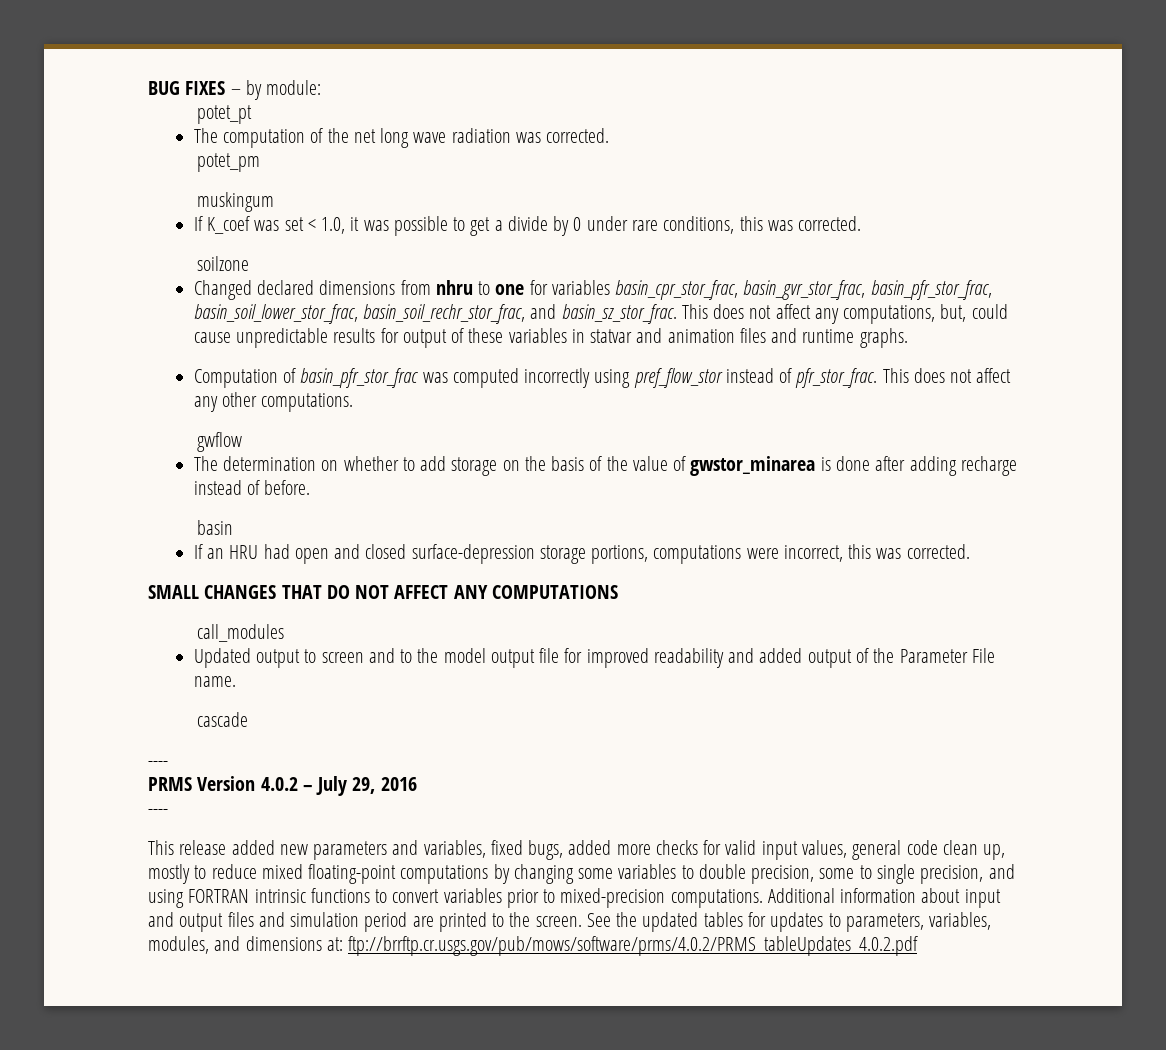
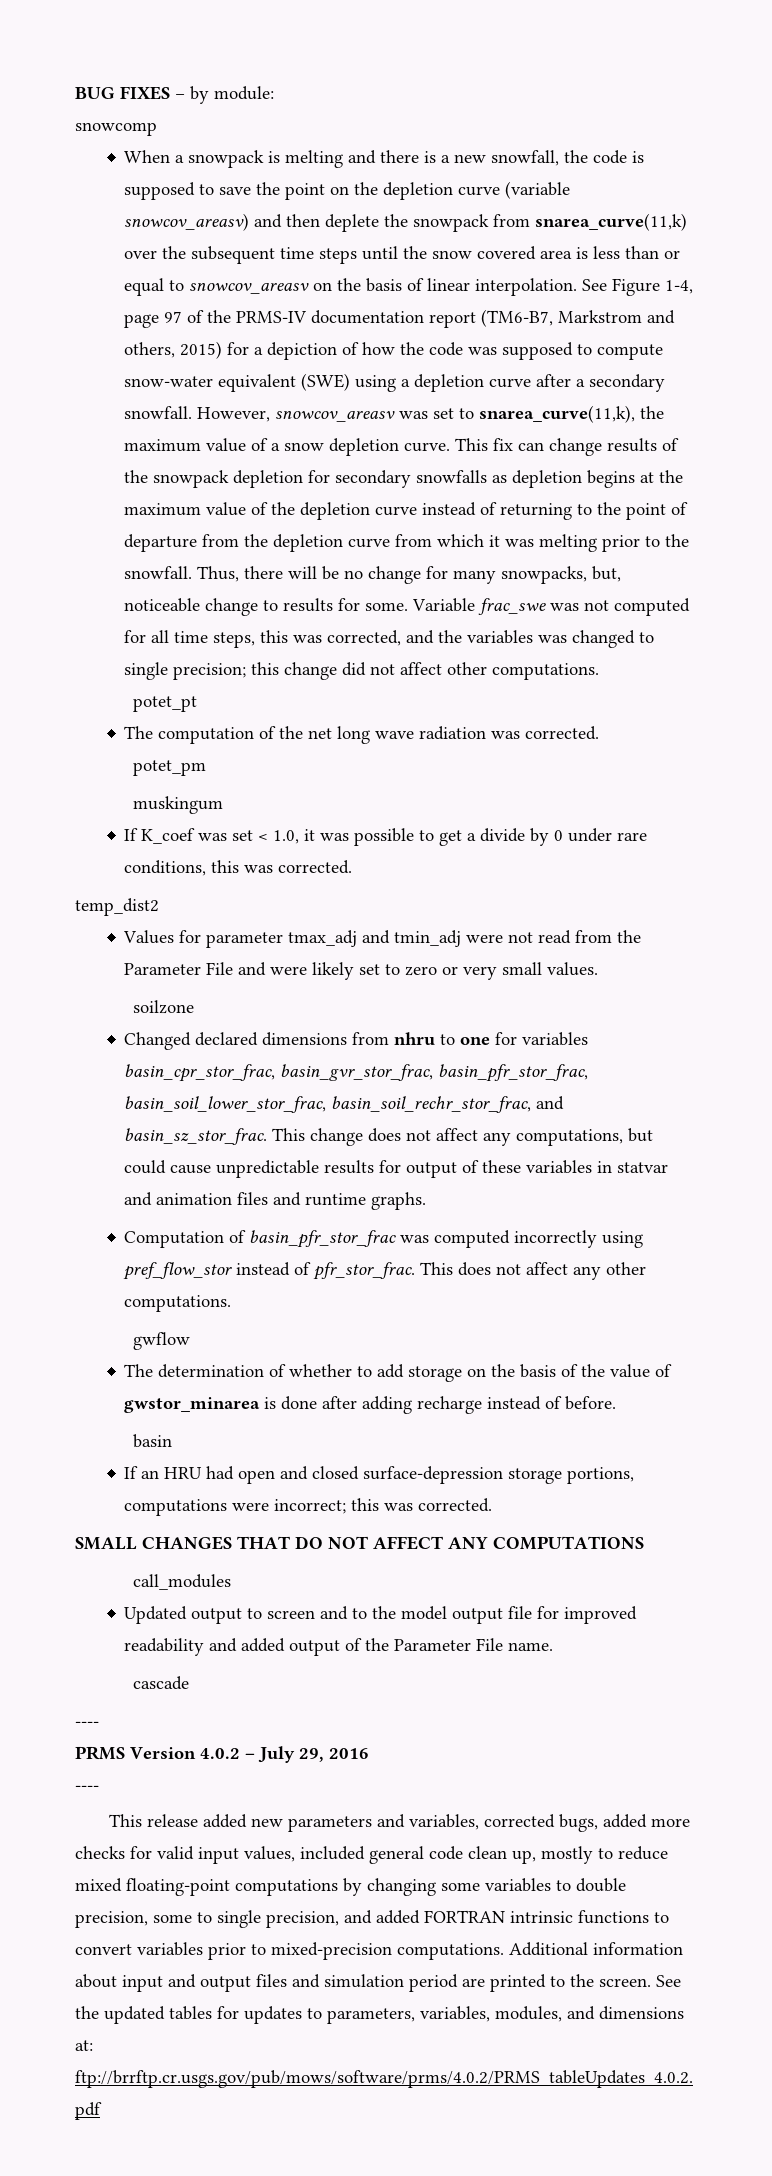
+ snowcomp
+ When a snowpack is melting and there is a new snowfall, the code is supposed to save the point on the depletion curve (variable snowcov_areasv) and then deplete the snowpack from snarea_curve(11,k) over the subsequent time steps until the snow covered area is less than or equal to snowcov_areasv on the basis of linear interpolation. See Figure 1-4, page 97 of the PRMS-IV documentation report (TM6-B7, Markstrom and others, 2015) for a depiction of how the code was supposed to compute snow-water equivalent (SWE) using a depletion curve after a secondary snowfall. However, snowcov_areasv was set to snarea_curve(11,k), the maximum value of a snow depletion curve. This fix can change results of the snowpack depletion for secondary snowfalls as depletion begins at the maximum value of the depletion curve instead of returning to the point of departure from the depletion curve from which it was melting prior to the snowfall. Thus, there will be no change for many snowpacks, but, noticeable change to results for some. Variable frac_swe was not computed for all time steps, this was corrected, and the variables was changed to single precision; this change did not affect other computations.
+ temp_dist2
+ Values for parameter tmax_adj and tmin_adj were not read from the Parameter File and were likely set to zero or very small values.
- This does not affect any computations, but, could cause unpredictable results for output of these variables in statvar and animation files and runtime graphs.
+ This change does not affect any computations, but could cause unpredictable results for output of these variables in statvar and animation files and runtime graphs.
- The determination on whether to add storage on the basis of the value of gwstor_minarea is done after adding recharge instead of before.
+ The determination of whether to add storage on the basis of the value of gwstor_minarea is done after adding recharge instead of before.
- If an HRU had open and closed surface-depression storage portions, computations were incorrect, this was corrected.
+ If an HRU had open and closed surface-depression storage portions, computations were incorrect; this was corrected.
- This release added new parameters and variables, fixed bugs, added more checks for valid input values, general code clean up, mostly to reduce mixed floating-point computations by changing some variables to double precision, some to single precision, and using FORTRAN intrinsic functions to convert variables prior to mixed-precision computations.
+ This release added new parameters and variables, corrected bugs, added more checks for valid input values, included general code clean up, mostly to reduce mixed floating-point computations by changing some variables to double precision, some to single precision, and added FORTRAN intrinsic functions to convert variables prior to mixed-precision computations.

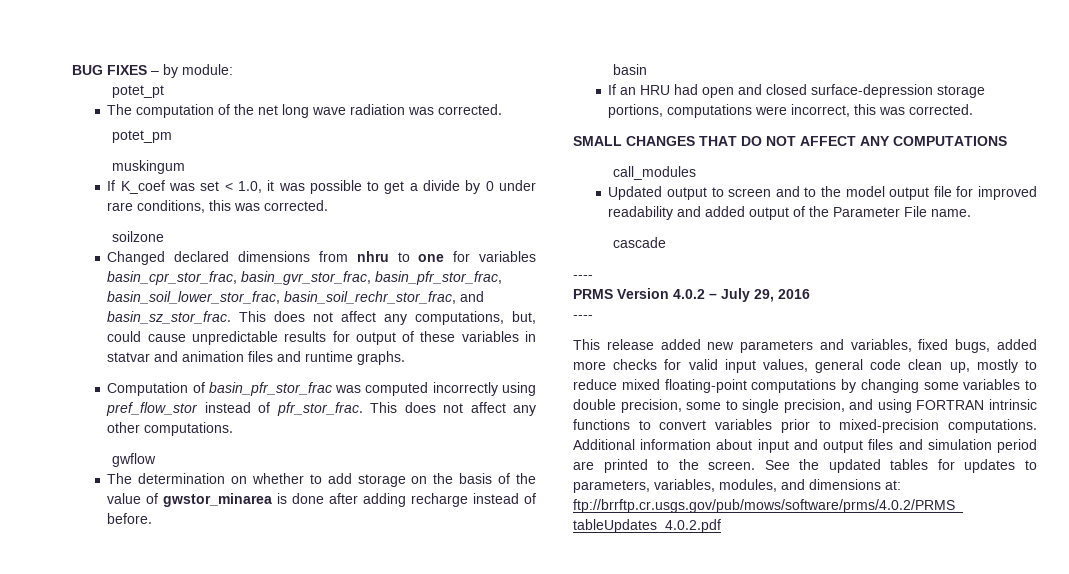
- snowcomp
- When a snowpack is melting and there is a new snowfall, the code is supposed to save the point on the depletion curve (variable snowcov_areasv) and then deplete the snowpack from snarea_curve(11,k) over the subsequent time steps until the snow covered area is less than or equal to snowcov_areasv on the basis of linear interpolation. See Figure 1-4, page 97 of the PRMS-IV documentation report (TM6-B7, Markstrom and others, 2015) for a depiction of how the code was supposed to compute snow-water equivalent (SWE) using a depletion curve after a secondary snowfall. However, snowcov_areasv was set to snarea_curve(11,k), the maximum value of a snow depletion curve. This fix can change results of the snowpack depletion for secondary snowfalls as depletion begins at the maximum value of the depletion curve instead of returning to the point of departure from the depletion curve from which it was melting prior to the snowfall. Thus, there will be no change for many snowpacks, but, noticeable change to results for some. Variable frac_swe was not computed for all time steps, this was corrected, and the variables was changed to single precision; this change did not affect other computations.
- temp_dist2
- Values for parameter tmax_adj and tmin_adj were not read from the Parameter File and were likely set to zero or very small values.
- This change does not affect any computations, but could cause unpredictable results for output of these variables in statvar and animation files and runtime graphs.
+ This does not affect any computations, but, could cause unpredictable results for output of these variables in statvar and animation files and runtime graphs.
- The determination of whether to add storage on the basis of the value of gwstor_minarea is done after adding recharge instead of before.
+ The determination on whether to add storage on the basis of the value of gwstor_minarea is done after adding recharge instead of before.
- If an HRU had open and closed surface-depression storage portions, computations were incorrect; this was corrected.
+ If an HRU had open and closed surface-depression storage portions, computations were incorrect, this was corrected.
- This release added new parameters and variables, corrected bugs, added more checks for valid input values, included general code clean up, mostly to reduce mixed floating-point computations by changing some variables to double precision, some to single precision, and added FORTRAN intrinsic functions to convert variables prior to mixed-precision computations.
+ This release added new parameters and variables, fixed bugs, added more checks for valid input values, general code clean up, mostly to reduce mixed floating-point computations by changing some variables to double precision, some to single precision, and using FORTRAN intrinsic functions to convert variables prior to mixed-precision computations.

